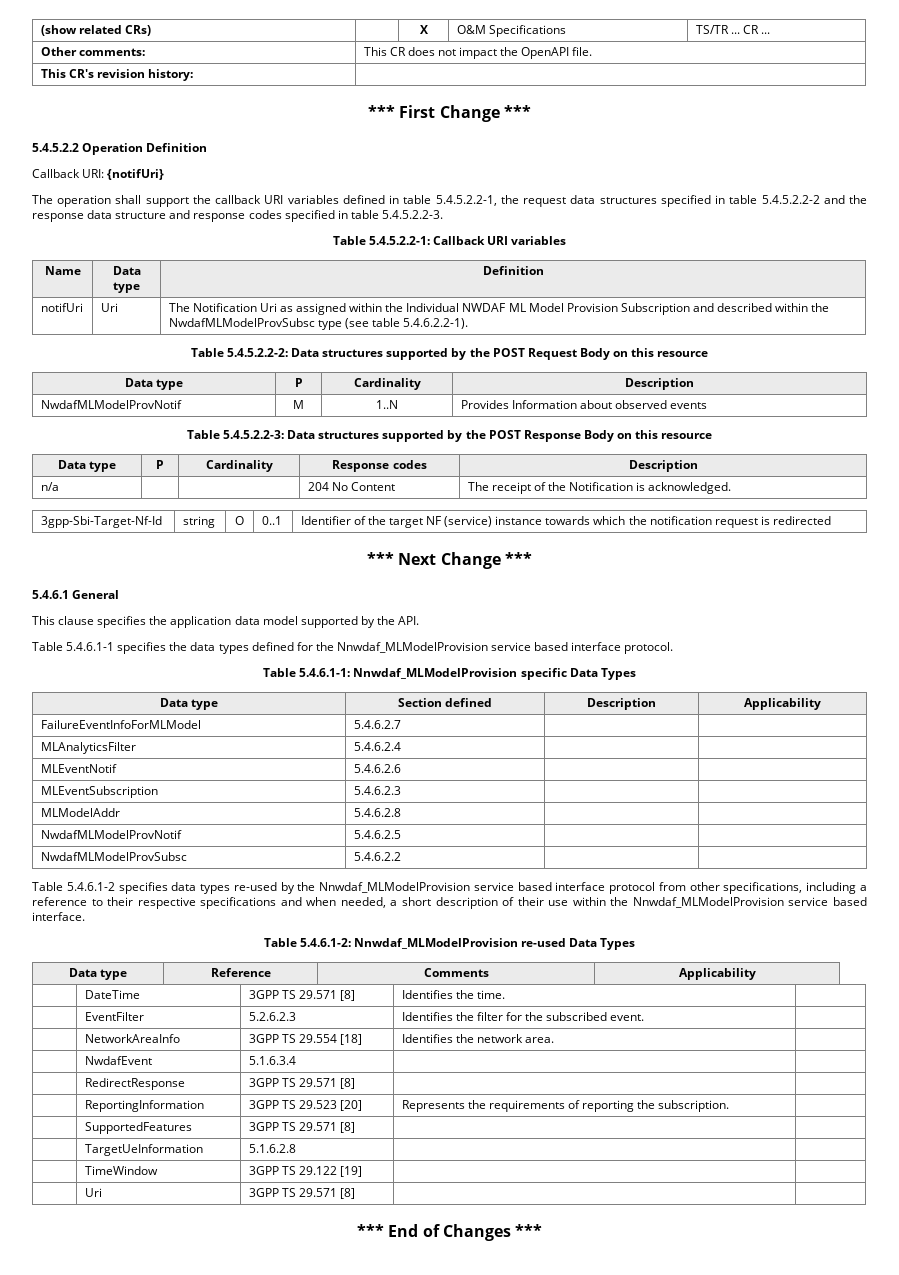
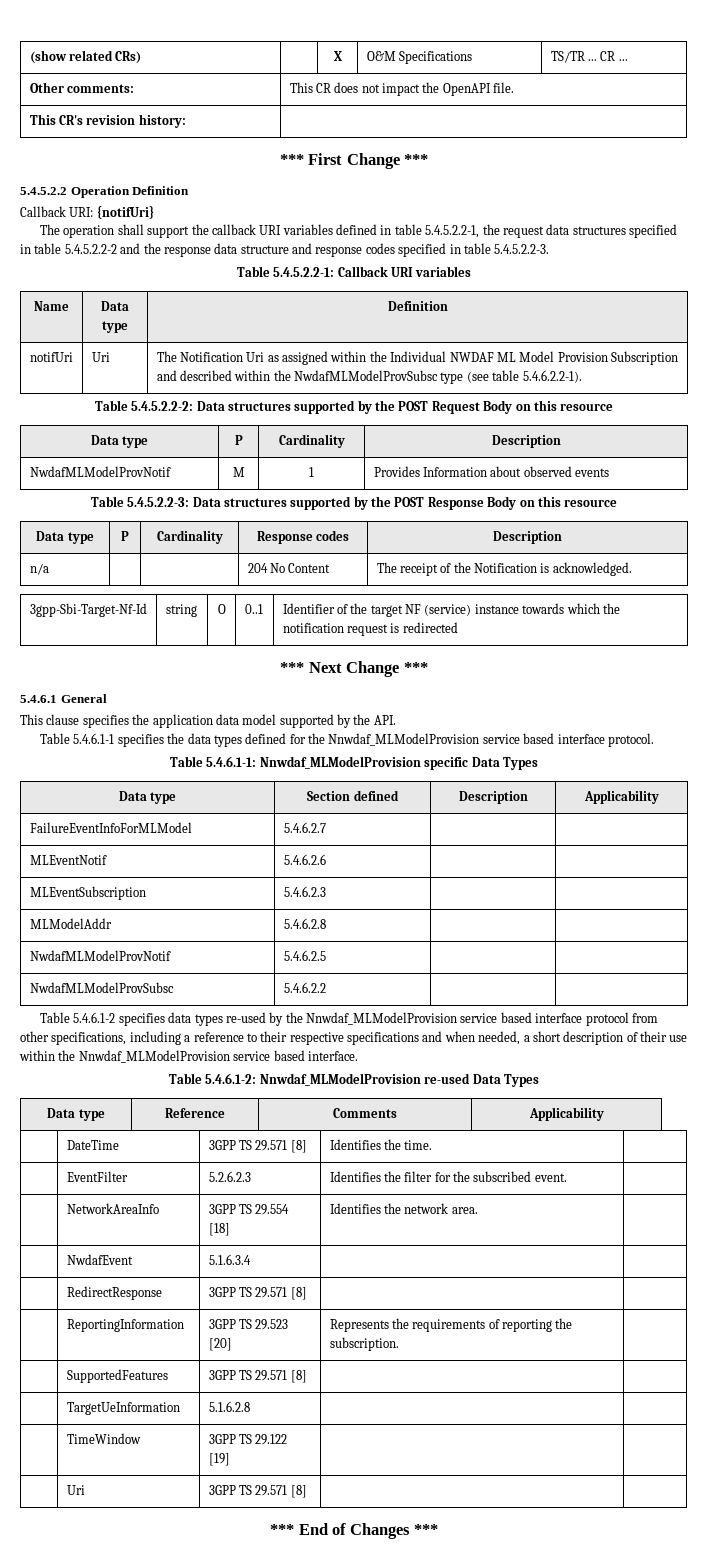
- NwdafMLModelProvNotif | M | 1..N | Provides Information about observed events
+ NwdafMLModelProvNotif | M | 1 | Provides Information about observed events
- MLAnalyticsFilter | 5.4.6.2.4 | |

